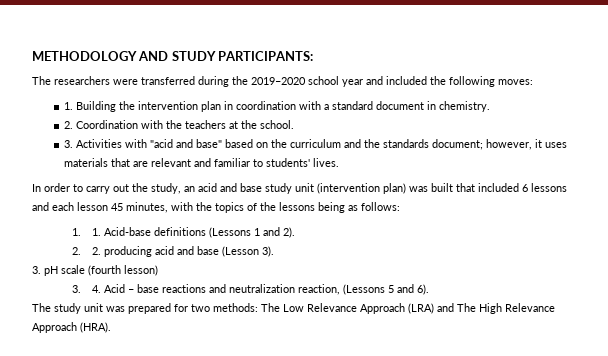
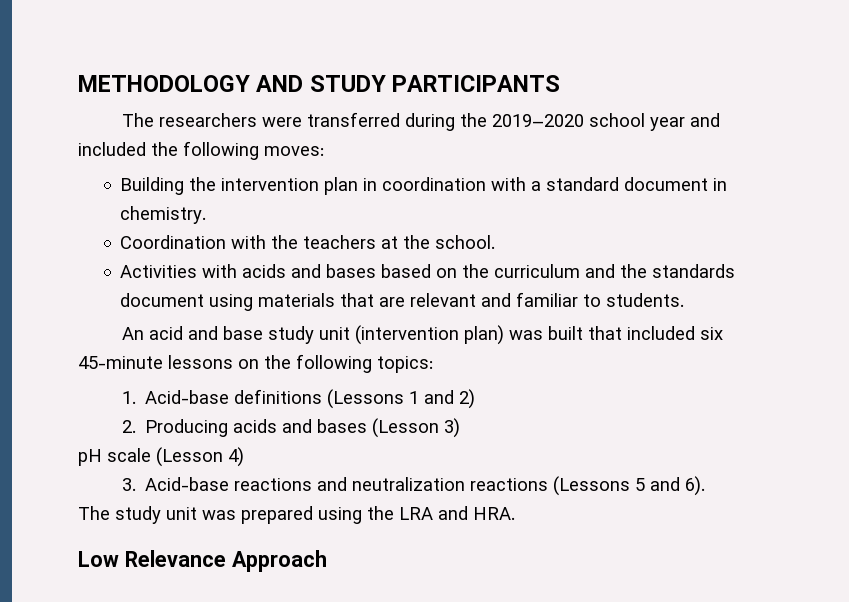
- METHODOLOGY AND STUDY PARTICIPANTS:
+ METHODOLOGY AND STUDY PARTICIPANTS
- 1. Building the intervention plan in coordination with a standard document in chemistry.
+ Building the intervention plan in coordination with a standard document in chemistry.
- 2. Coordination with the teachers at the school.
+ Coordination with the teachers at the school.
- 3. Activities with "acid and base" based on the curriculum and the standards document; however, it uses materials that are relevant and familiar to students' lives.
- In order to carry out the study, an acid and base study unit (intervention plan) was built that included 6 lessons and each lesson 45 minutes, with the topics of the lessons being as follows:
- 1. 1. Acid-base definitions (Lessons 1 and 2).
- 2. 2. producing acid and base (Lesson 3).
- 3. pH scale (fourth lesson)
- 3. 4. Acid – base reactions and neutralization reaction, (Lessons 5 and 6).
+ Activities with acids and bases based on the curriculum and the standards document using materials that are relevant and familiar to students.
+ An acid and base study unit (intervention plan) was built that included six 45-minute lessons on the following topics:
+ 1. Acid-base definitions (Lessons 1 and 2)
+ 2. Producing acids and bases (Lesson 3)
+ pH scale (Lesson 4)
+ 3. Acid-base reactions and neutralization reactions (Lessons 5 and 6).
- The study unit was prepared for two methods: The Low Relevance Approach (LRA) and The High Relevance Approach (HRA).
+ The study unit was prepared using the LRA and HRA.
+ Low Relevance Approach

